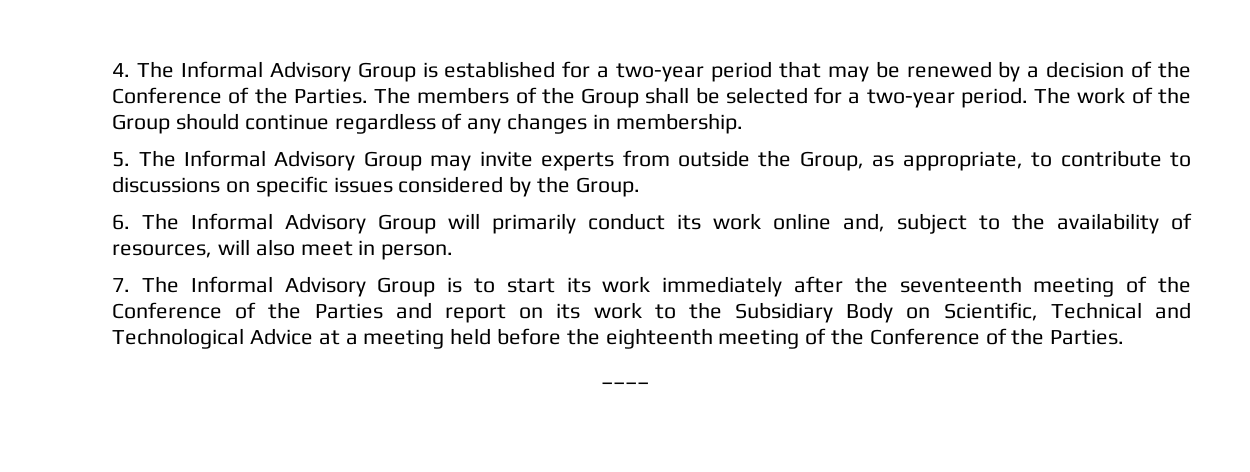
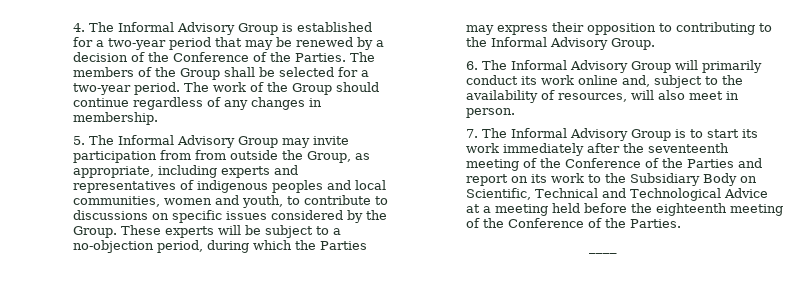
- 5. The Informal Advisory Group may invite experts from outside the Group, as appropriate, to contribute to discussions on specific issues considered by the Group.
+ 5. The Informal Advisory Group may invite participation from from outside the Group, as appropriate, including experts and representatives of indigenous peoples and local communities, women and youth, to contribute to discussions on specific issues considered by the Group. These experts will be subject to a no-objection period, during which the Parties may express their opposition to contributing to the Informal Advisory Group.

